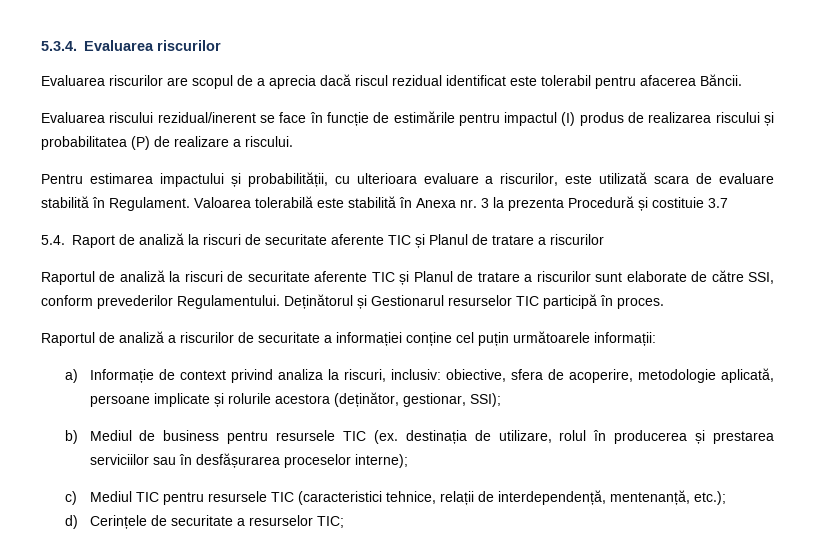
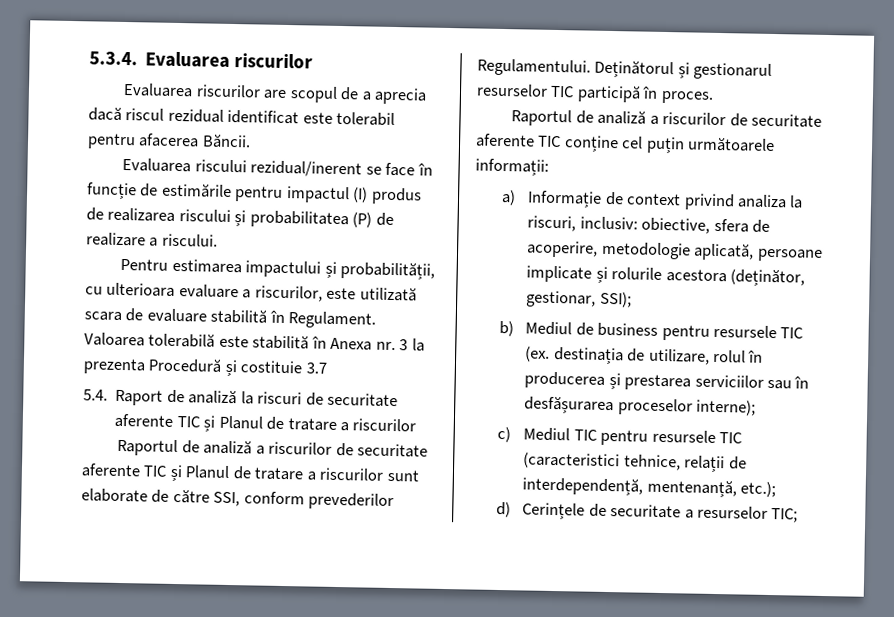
- Raportul de analiză la riscuri de securitate aferente TIC și Planul de tratare a riscurilor sunt elaborate de către SSI, conform prevederilor Regulamentului.
+ Raportul de analiză a riscurilor de securitate aferente TIC și Planul de tratare a riscurilor sunt elaborate de către SSI, conform prevederilor Regulamentului.
- Deținătorul și Gestionarul resurselor TIC participă în proces.
+ Deținătorul și gestionarul resurselor TIC participă în proces.
- Raportul de analiză a riscurilor de securitate a informației conține cel puțin următoarele informații:
+ Raportul de analiză a riscurilor de securitate aferente TIC conține cel puțin următoarele informații:

